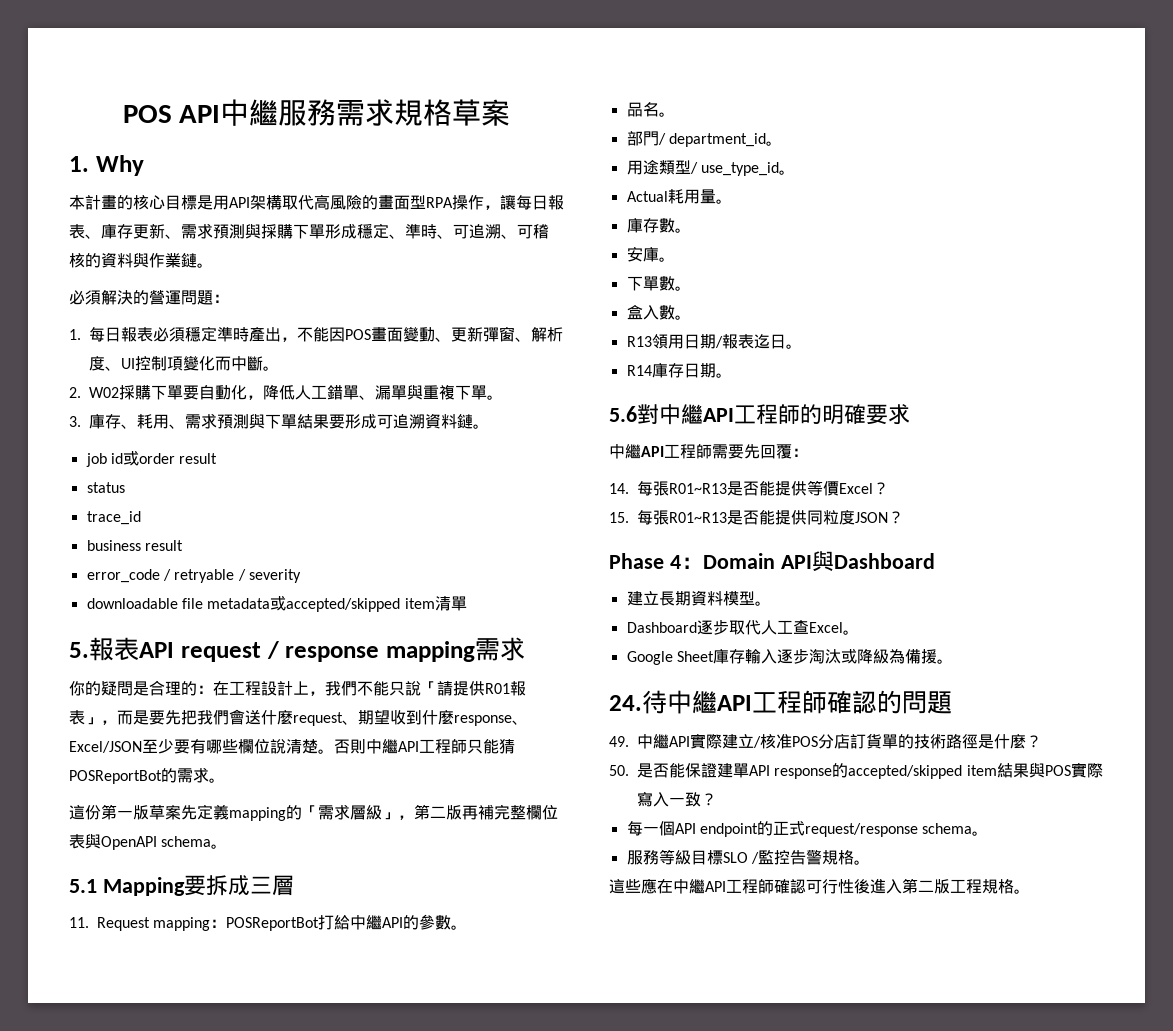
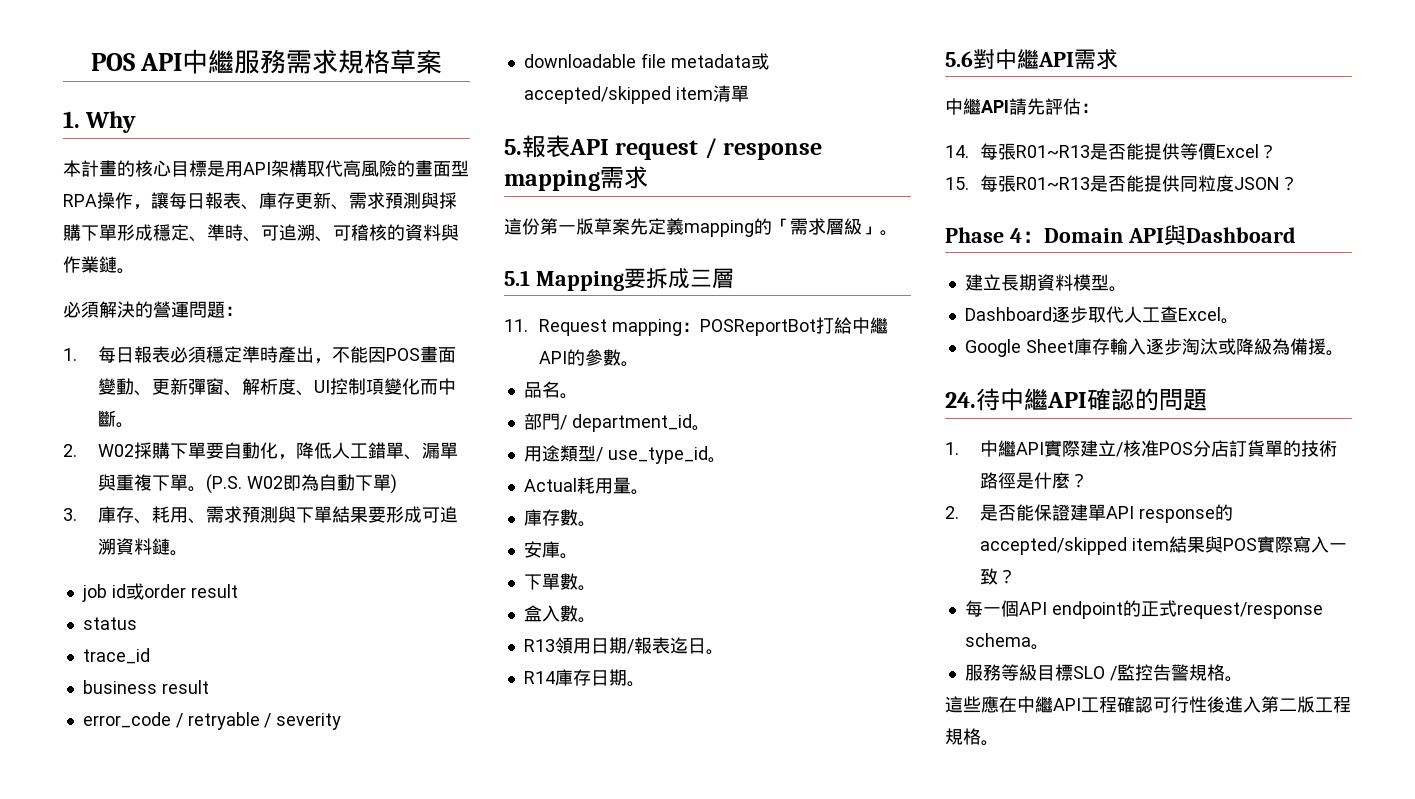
+ (P.S. W02即為自動下單)
- 你的疑問是合理的：在工程設計上，我們不能只說「請提供R01報表」，而是要先把我們會送什麼request、期望收到什麼response、Excel/JSON至少要有哪些欄位說清楚。否則中繼API工程師只能猜POSReportBot的需求。
- 這份第一版草案先定義mapping的「需求層級」，第二版再補完整欄位表與OpenAPI schema。
+ 這份第一版草案先定義mapping的「需求層級」。
- 5.6對中繼API工程師的明確要求
+ 5.6對中繼API需求
- 中繼API工程師需要先回覆：
+ 中繼API請先評估：
- 24.待中繼API工程師確認的問題
+ 24.待中繼API確認的問題
- 49.中繼API實際建立/核准POS分店訂貨單的技術路徑是什麼？
+ 1.中繼API實際建立/核准POS分店訂貨單的技術路徑是什麼？
- 50.是否能保證建單API response的accepted/skipped item結果與POS實際寫入一致？
+ 2.是否能保證建單API response的accepted/skipped item結果與POS實際寫入一致？
- 這些應在中繼API工程師確認可行性後進入第二版工程規格。
+ 這些應在中繼API工程確認可行性後進入第二版工程規格。

